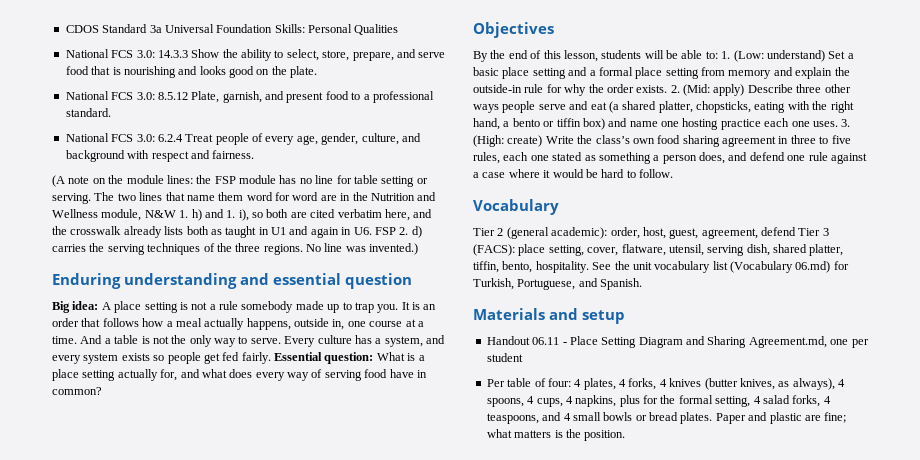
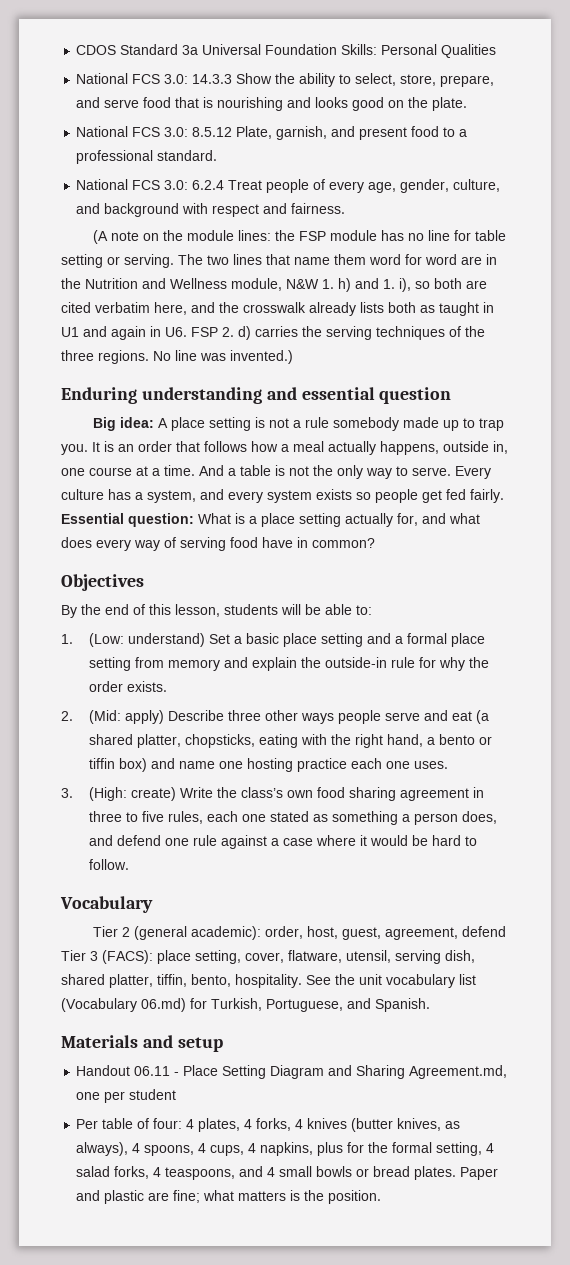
- By the end of this lesson, students will be able to: 1. (Low:
+ By the end of this lesson, students will be able to:
+ 1. (Low:
- understand) Set a basic place setting and a formal place setting from memory and explain the outside-in rule for why the order exists. 2. (Mid:
+ understand) Set a basic place setting and a formal place setting from memory and explain the outside-in rule for why the order exists.
+ 2. (Mid:
- apply) Describe three other ways people serve and eat (a shared platter, chopsticks, eating with the right hand, a bento or tiffin box) and name one hosting practice each one uses. 3. (High:
+ apply) Describe three other ways people serve and eat (a shared platter, chopsticks, eating with the right hand, a bento or tiffin box) and name one hosting practice each one uses.
+ 3. (High:

